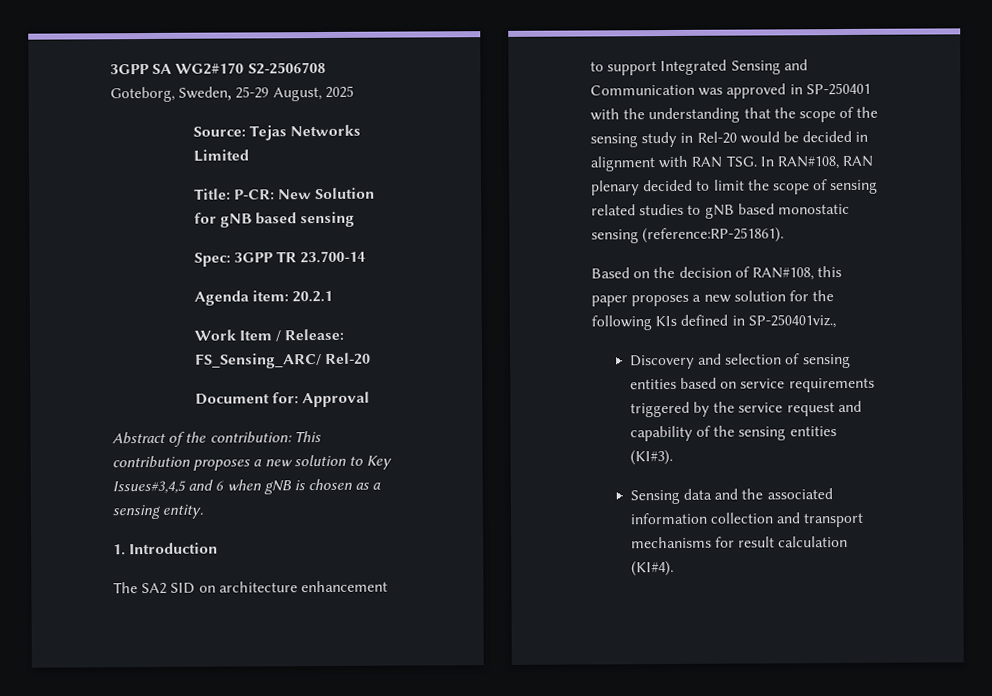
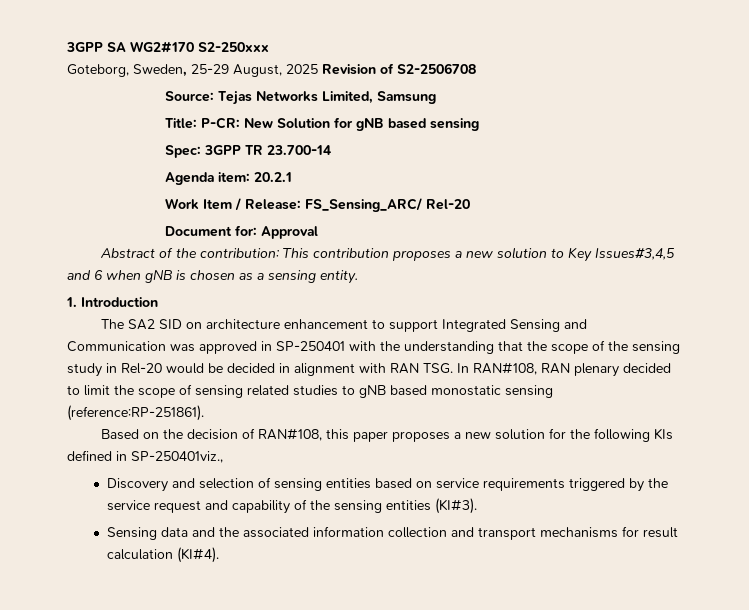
- 3GPP SA WG2#170 S2-2506708
+ 3GPP SA WG2#170 S2-250xxx
- Goteborg, Sweden, 25-29 August, 2025
+ Goteborg, Sweden, 25-29 August, 2025 Revision of S2-2506708
- Source: Tejas Networks Limited
+ Source: Tejas Networks Limited, Samsung

